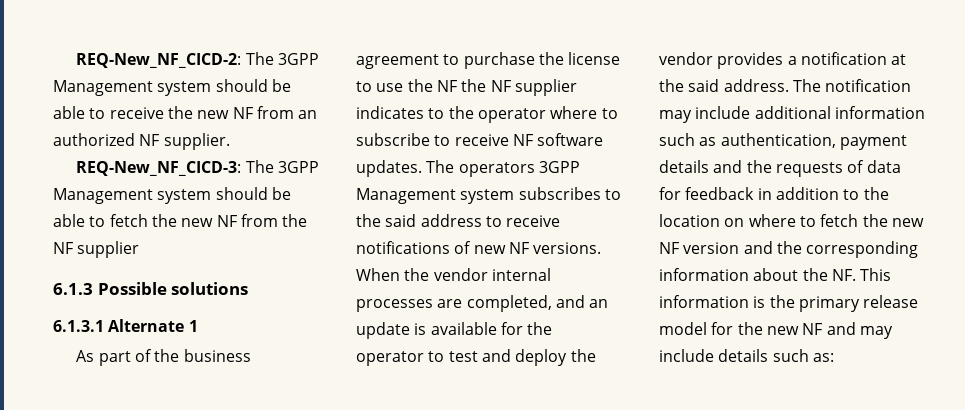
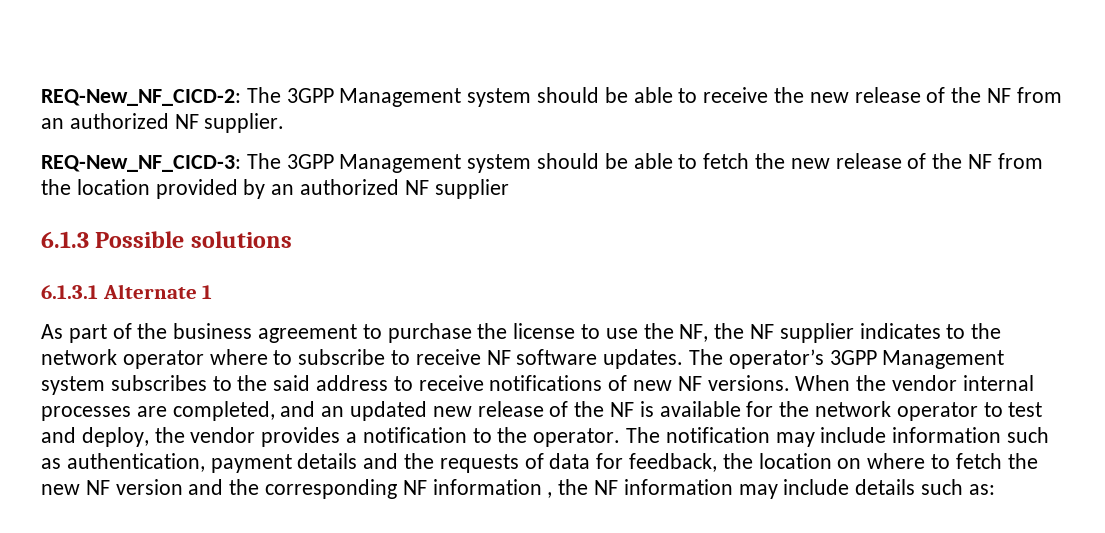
- REQ-New_NF_CICD-2: The 3GPP Management system should be able to receive the new NF from an authorized NF supplier.
+ REQ-New_NF_CICD-2: The 3GPP Management system should be able to receive the new release of the NF from an authorized NF supplier.
- REQ-New_NF_CICD-3: The 3GPP Management system should be able to fetch the new NF from the NF supplier
+ REQ-New_NF_CICD-3: The 3GPP Management system should be able to fetch the new release of the NF from the location provided by an authorized NF supplier
- As part of the business agreement to purchase the license to use the NF the NF supplier indicates to the operator where to subscribe to receive NF software updates.
+ As part of the business agreement to purchase the license to use the NF, the NF supplier indicates to the network operator where to subscribe to receive NF software updates.
- The operators 3GPP Management system subscribes to the said address to receive notifications of new NF versions.
+ The operator’s 3GPP Management system subscribes to the said address to receive notifications of new NF versions.
- When the vendor internal processes are completed, and an update is available for the operator to test and deploy the vendor provides a notification at the said address.
+ When the vendor internal processes are completed, and an updated new release of the NF is available for the network operator to test and deploy, the vendor provides a notification to the operator.
- The notification may include additional information such as authentication, payment details and the requests of data for feedback in addition to the location on where to fetch the new NF version and the corresponding information about the NF. This information is the primary release model for the new NF and may include details such as:
+ The notification may include information such as authentication, payment details and the requests of data for feedback, the location on where to fetch the new NF version and the corresponding NF information , the NF information may include details such as:

